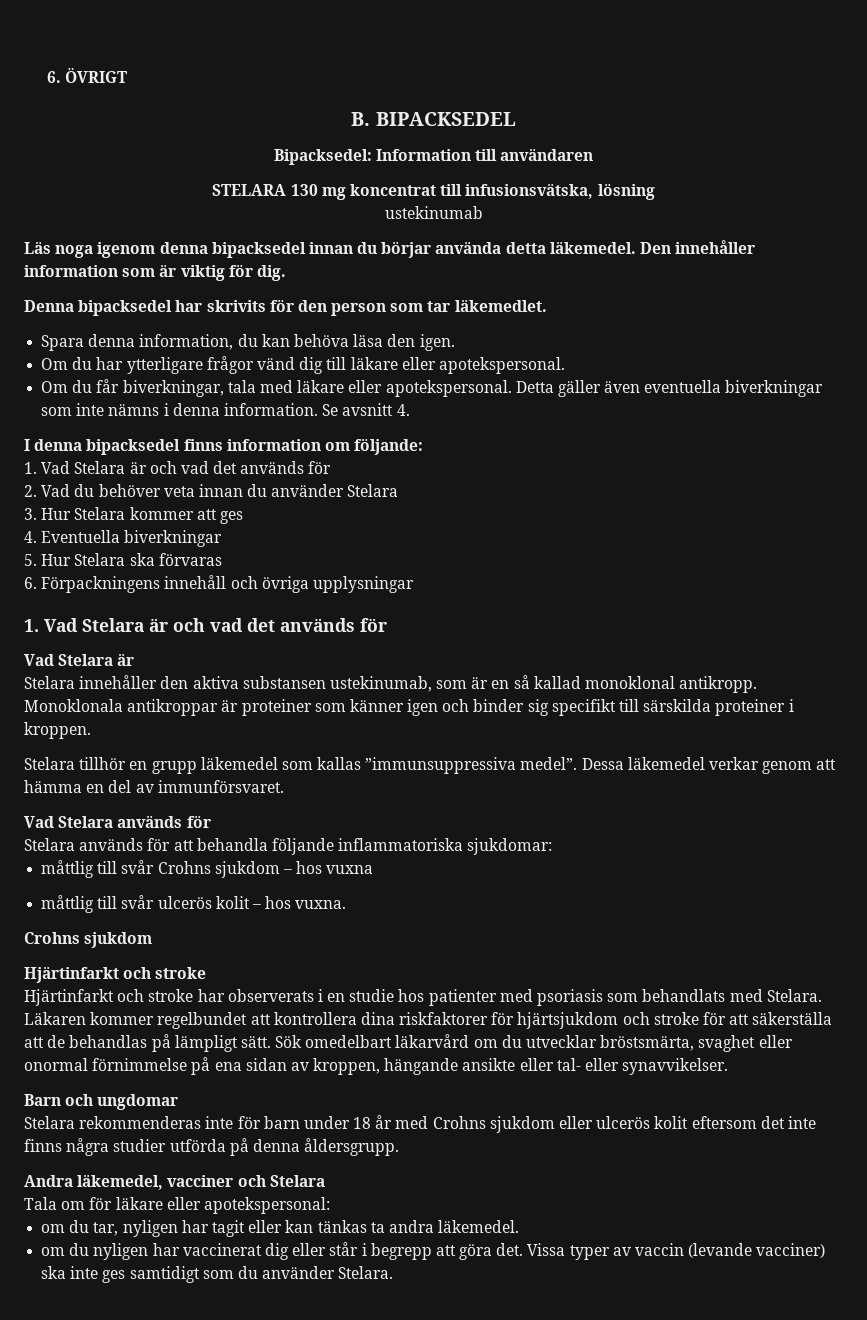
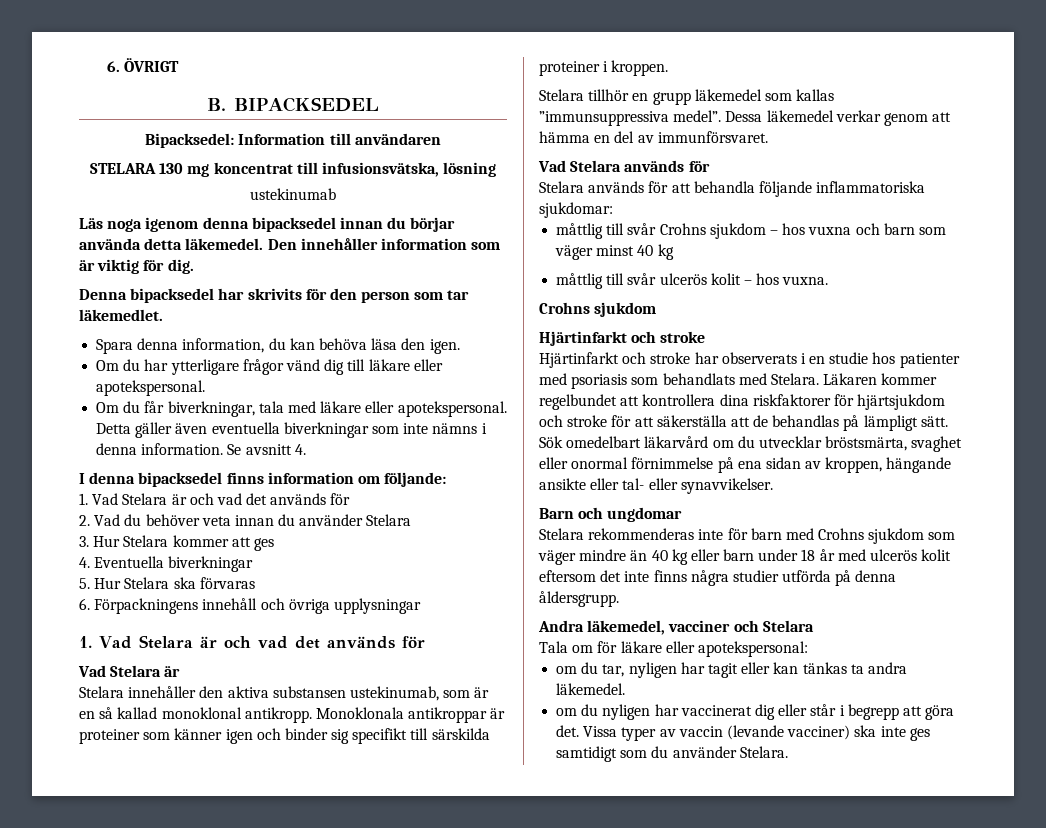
- måttlig till svår Crohns sjukdom – hos vuxna
+ måttlig till svår Crohns sjukdom – hos vuxna och barn som väger minst 40 kg
- Stelara rekommenderas inte för barn under 18 år med Crohns sjukdom eller ulcerös kolit eftersom det inte finns några studier utförda på denna åldersgrupp.
+ Stelara rekommenderas inte för barn med Crohns sjukdom som väger mindre än 40 kg eller barn under 18 år med ulcerös kolit eftersom det inte finns några studier utförda på denna åldersgrupp.

